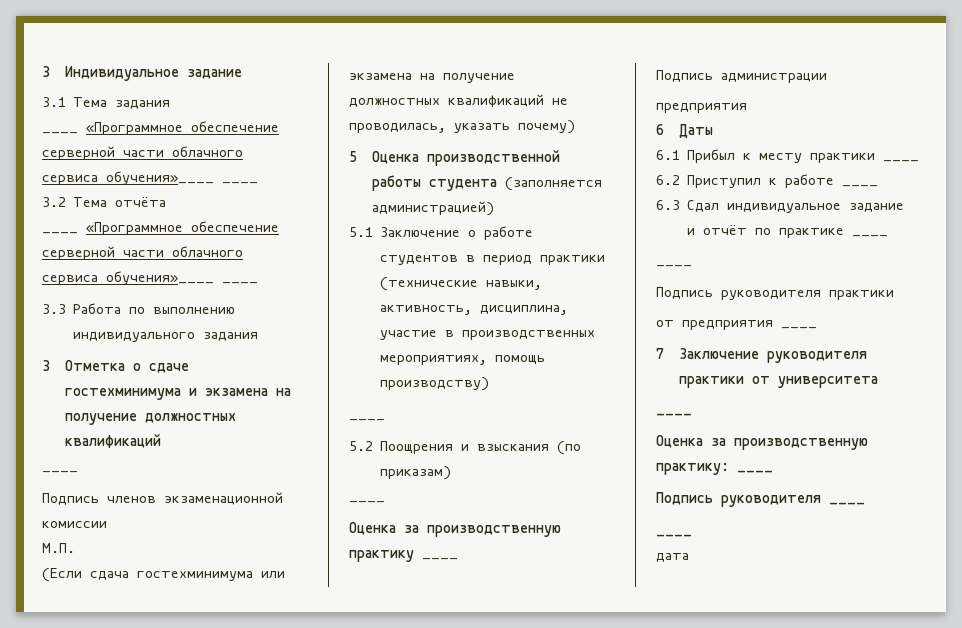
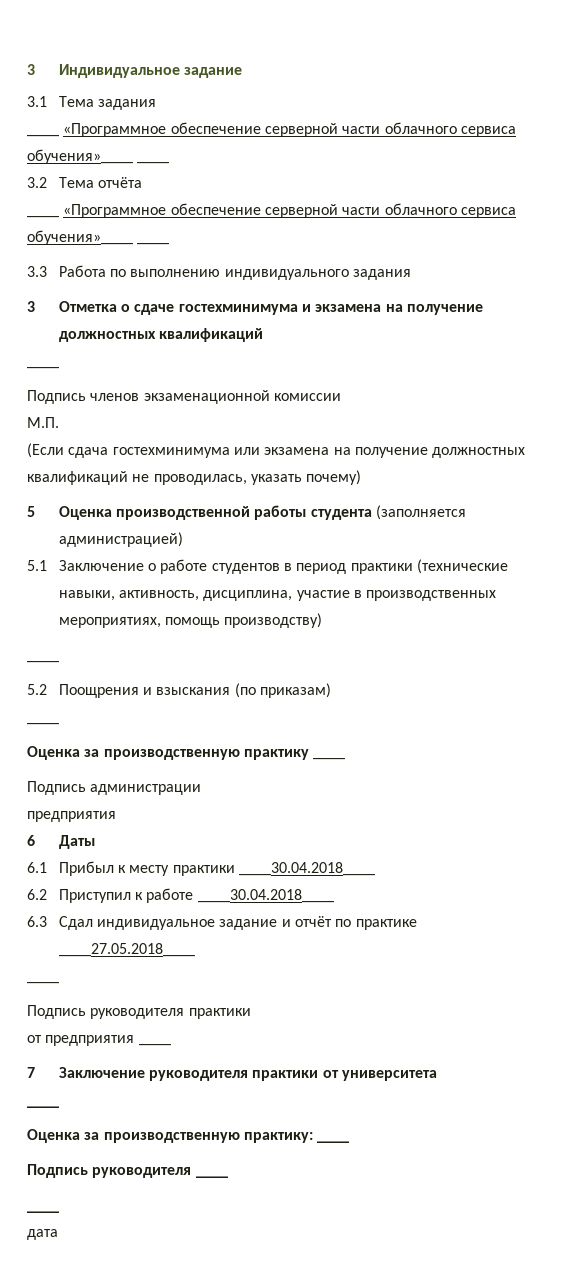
- 6.1 Прибыл к месту практики ____
+ 6.1 Прибыл к месту практики ____30.04.2018____
- 6.2 Приступил к работе ____
+ 6.2 Приступил к работе ____30.04.2018____
- 6.3 Сдал индивидуальное задание и отчёт по практике ____
+ 6.3 Сдал индивидуальное задание и отчёт по практике ____27.05.2018____

